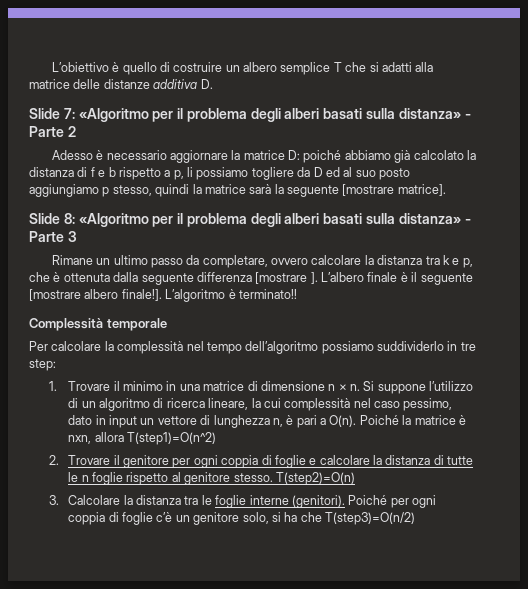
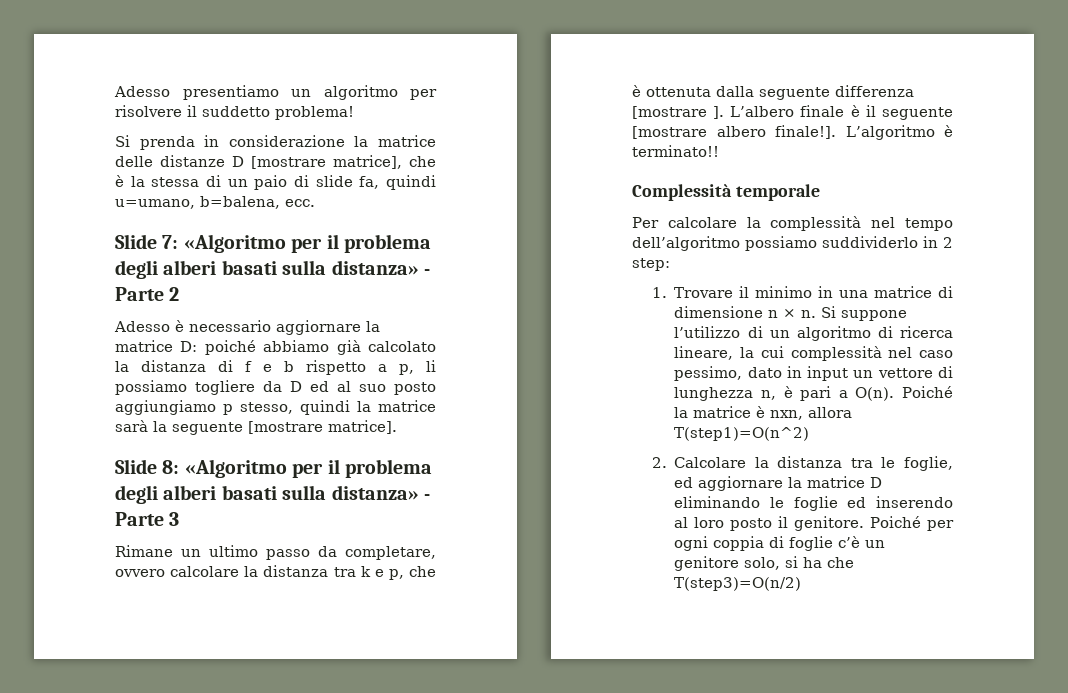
- L’obiettivo è quello di costruire un albero semplice T che si adatti alla matrice delle distanze additiva D.
+ Adesso presentiamo un algoritmo per risolvere il suddetto problema!
+ Si prenda in considerazione la matrice delle distanze D [mostrare matrice], che è la stessa di un paio di slide fa, quindi u=umano, b=balena, ecc.
- Per calcolare la complessità nel tempo dell’algoritmo possiamo suddividerlo in tre step:
+ Per calcolare la complessità nel tempo dell’algoritmo possiamo suddividerlo in 2 step:
- 2. Trovare il genitore per ogni coppia di foglie e calcolare la distanza di tutte le n foglie rispetto al genitore stesso. T(step2)=O(n)
- 3. Calcolare la distanza tra le foglie interne (genitori).
+ 2. Calcolare la distanza tra le foglie, ed aggiornare la matrice D eliminando le foglie ed inserendo al loro posto il genitore.

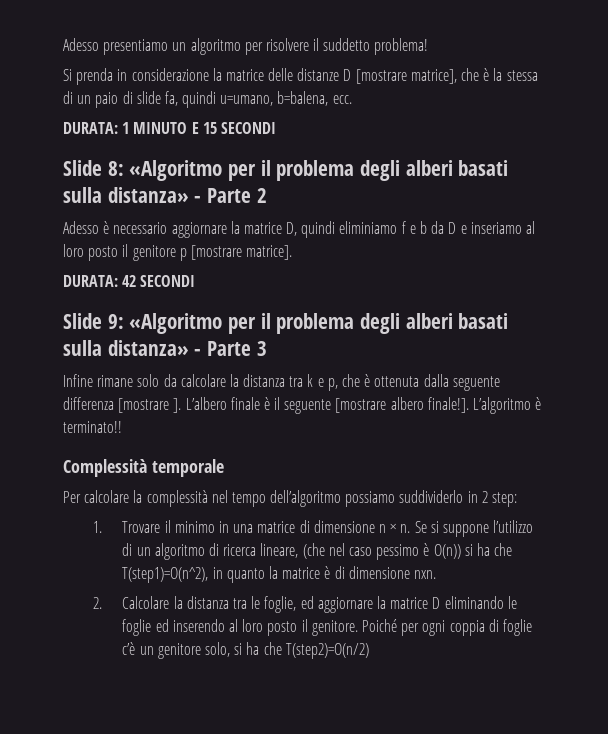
- Slide 7: «Algoritmo per il problema degli alberi basati sulla distanza» - Parte 2
+ DURATA: 1 MINUTO E 15 SECONDI
+ Slide 8: «Algoritmo per il problema degli alberi basati sulla distanza» - Parte 2
- Adesso è necessario aggiornare la matrice D: poiché abbiamo già calcolato la distanza di f e b rispetto a p, li possiamo togliere da D ed al suo posto aggiungiamo p stesso, quindi la matrice sarà la seguente [mostrare matrice].
+ Adesso è necessario aggiornare la matrice D, quindi eliminiamo f e b da D e inseriamo al loro posto il genitore p [mostrare matrice].
- Slide 8: «Algoritmo per il problema degli alberi basati sulla distanza» - Parte 3
+ DURATA: 42 SECONDI
+ Slide 9: «Algoritmo per il problema degli alberi basati sulla distanza» - Parte 3
- Rimane un ultimo passo da completare, ovvero calcolare la distanza tra k e p, che è ottenuta dalla seguente differenza [mostrare ].
+ Infine rimane solo da calcolare la distanza tra k e p, che è ottenuta dalla seguente differenza [mostrare ].
- Si suppone l’utilizzo di un algoritmo di ricerca lineare, la cui complessità nel caso pessimo, dato in input un vettore di lunghezza n, è pari a O(n). Poiché la matrice è nxn, allora T(step1)=O(n^2)
+ Se si suppone l’utilizzo di un algoritmo di ricerca lineare, (che nel caso pessimo è O(n)) si ha che T(step1)=O(n^2), in quanto la matrice è di dimensione nxn.
- Poiché per ogni coppia di foglie c’è un genitore solo, si ha che T(step3)=O(n/2)
+ Poiché per ogni coppia di foglie c’è un genitore solo, si ha che T(step2)=O(n/2)

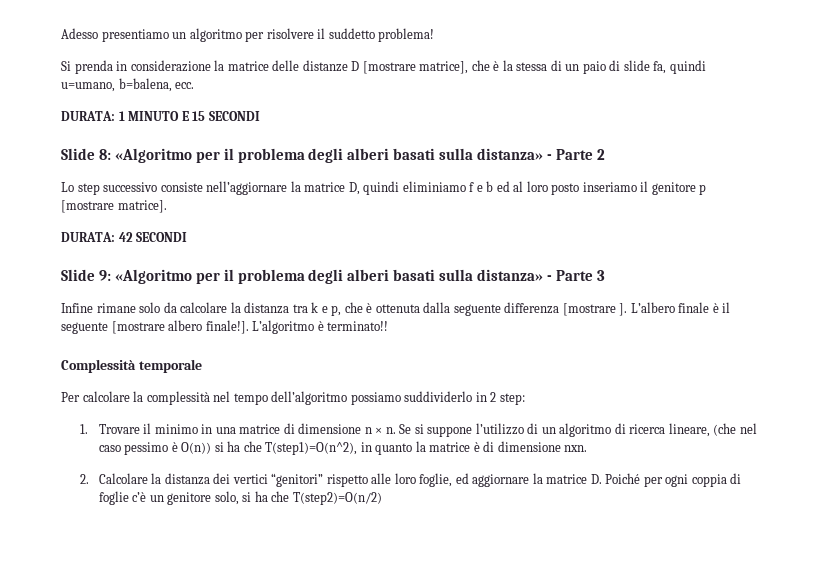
- Adesso è necessario aggiornare la matrice D, quindi eliminiamo f e b da D e inseriamo al loro posto il genitore p [mostrare matrice].
+ Lo step successivo consiste nell’aggiornare la matrice D, quindi eliminiamo f e b ed al loro posto inseriamo il genitore p [mostrare matrice].
- 2. Calcolare la distanza tra le foglie, ed aggiornare la matrice D eliminando le foglie ed inserendo al loro posto il genitore. Poiché per ogni coppia di foglie c’è un genitore solo, si ha che T(step2)=O(n/2)
+ 2. Calcolare la distanza dei vertici “genitori” rispetto alle loro foglie, ed aggiornare la matrice D. Poiché per ogni coppia di foglie c’è un genitore solo, si ha che T(step2)=O(n/2)

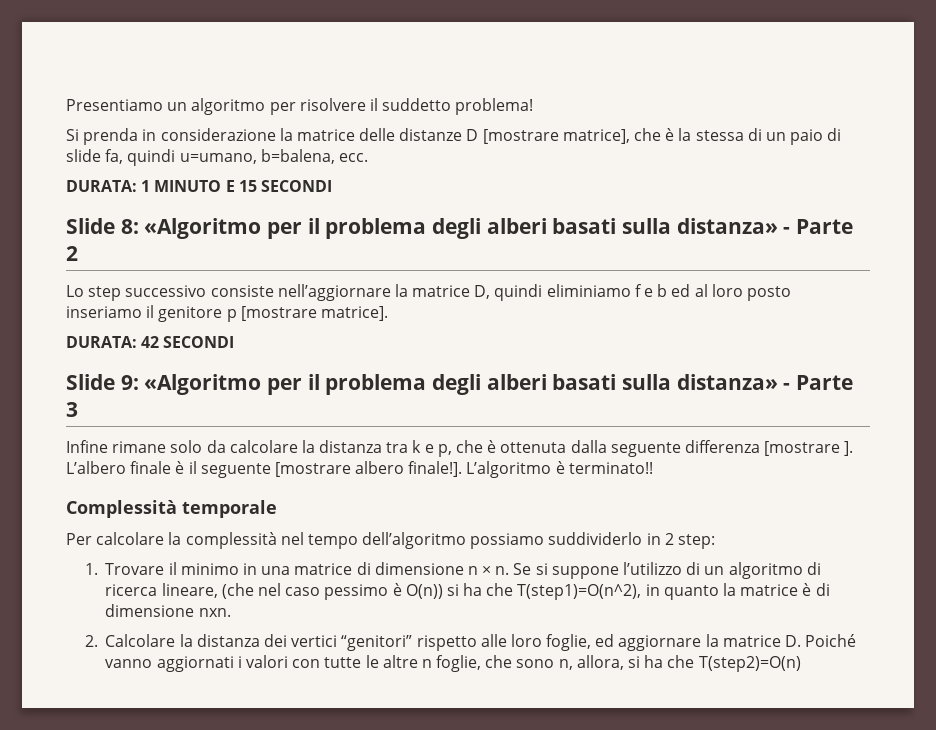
- Adesso presentiamo un algoritmo per risolvere il suddetto problema!
+ Presentiamo un algoritmo per risolvere il suddetto problema!
- 2. Calcolare la distanza dei vertici “genitori” rispetto alle loro foglie, ed aggiornare la matrice D. Poiché per ogni coppia di foglie c’è un genitore solo, si ha che T(step2)=O(n/2)
+ 2. Calcolare la distanza dei vertici “genitori” rispetto alle loro foglie, ed aggiornare la matrice D. Poiché vanno aggiornati i valori con tutte le altre n foglie, che sono n, allora, si ha che T(step2)=O(n)

